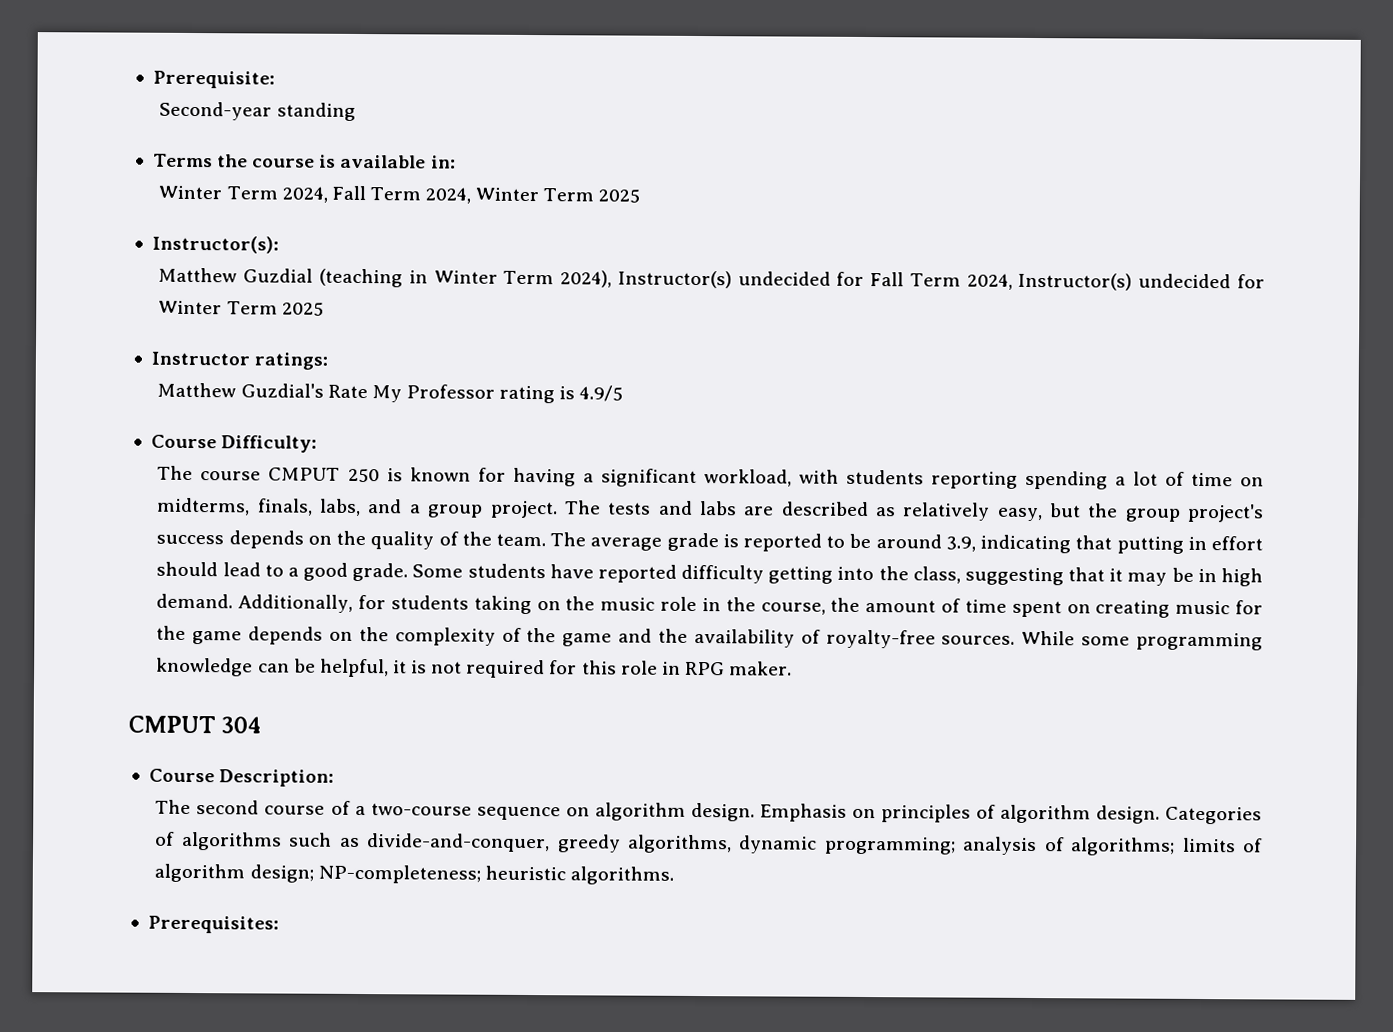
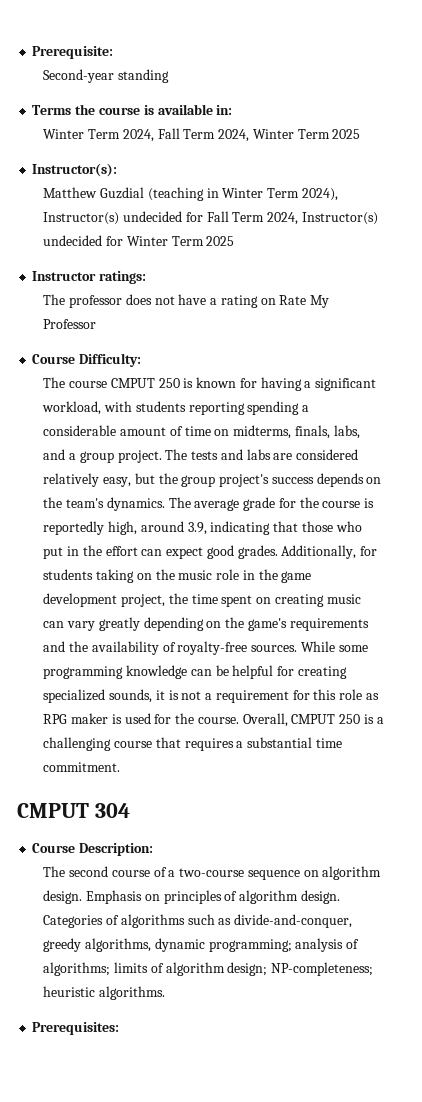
- Matthew Guzdial's Rate My Professor rating is 4.9/5
+ The professor does not have a rating on Rate My Professor
- The course CMPUT 250 is known for having a significant workload, with students reporting spending a lot of time on midterms, finals, labs, and a group project.
+ The course CMPUT 250 is known for having a significant workload, with students reporting spending a considerable amount of time on midterms, finals, labs, and a group project.
- The tests and labs are described as relatively easy, but the group project's success depends on the quality of the team. The average grade is reported to be around 3.9, indicating that putting in effort should lead to a good grade. Some students have reported difficulty getting into the class, suggesting that it may be in high demand.
+ The tests and labs are considered relatively easy, but the group project's success depends on the team's dynamics. The average grade for the course is reportedly high, around 3.9, indicating that those who put in the effort can expect good grades.
- Additionally, for students taking on the music role in the course, the amount of time spent on creating music for the game depends on the complexity of the game and the availability of royalty-free sources.
+ Additionally, for students taking on the music role in the game development project, the time spent on creating music can vary greatly depending on the game's requirements and the availability of royalty-free sources.
- While some programming knowledge can be helpful, it is not required for this role in RPG maker.
+ While some programming knowledge can be helpful for creating specialized sounds, it is not a requirement for this role as RPG maker is used for the course. Overall, CMPUT 250 is a challenging course that requires a substantial time commitment.

